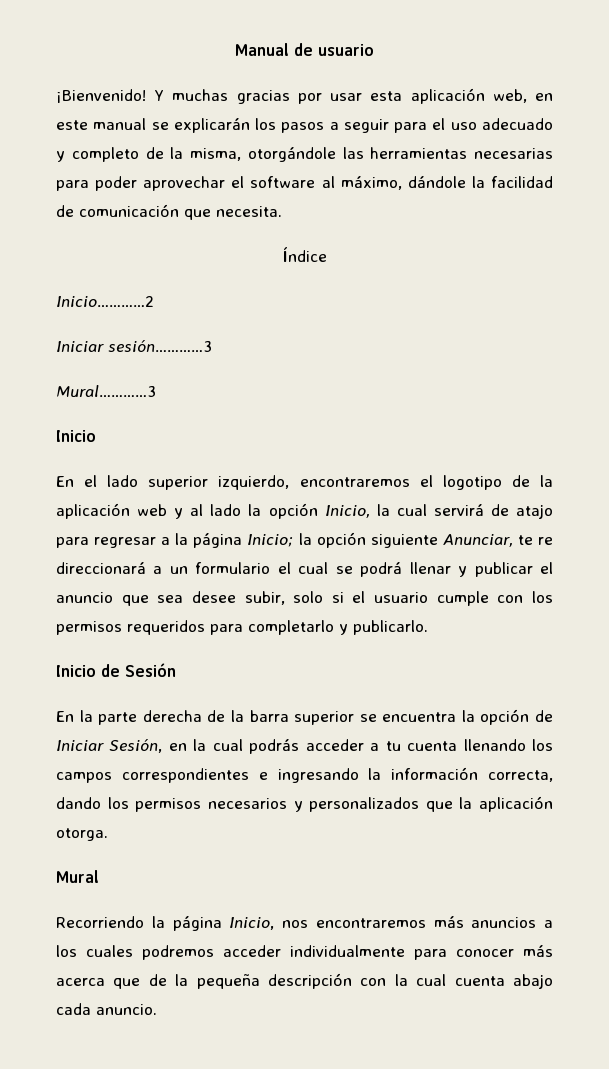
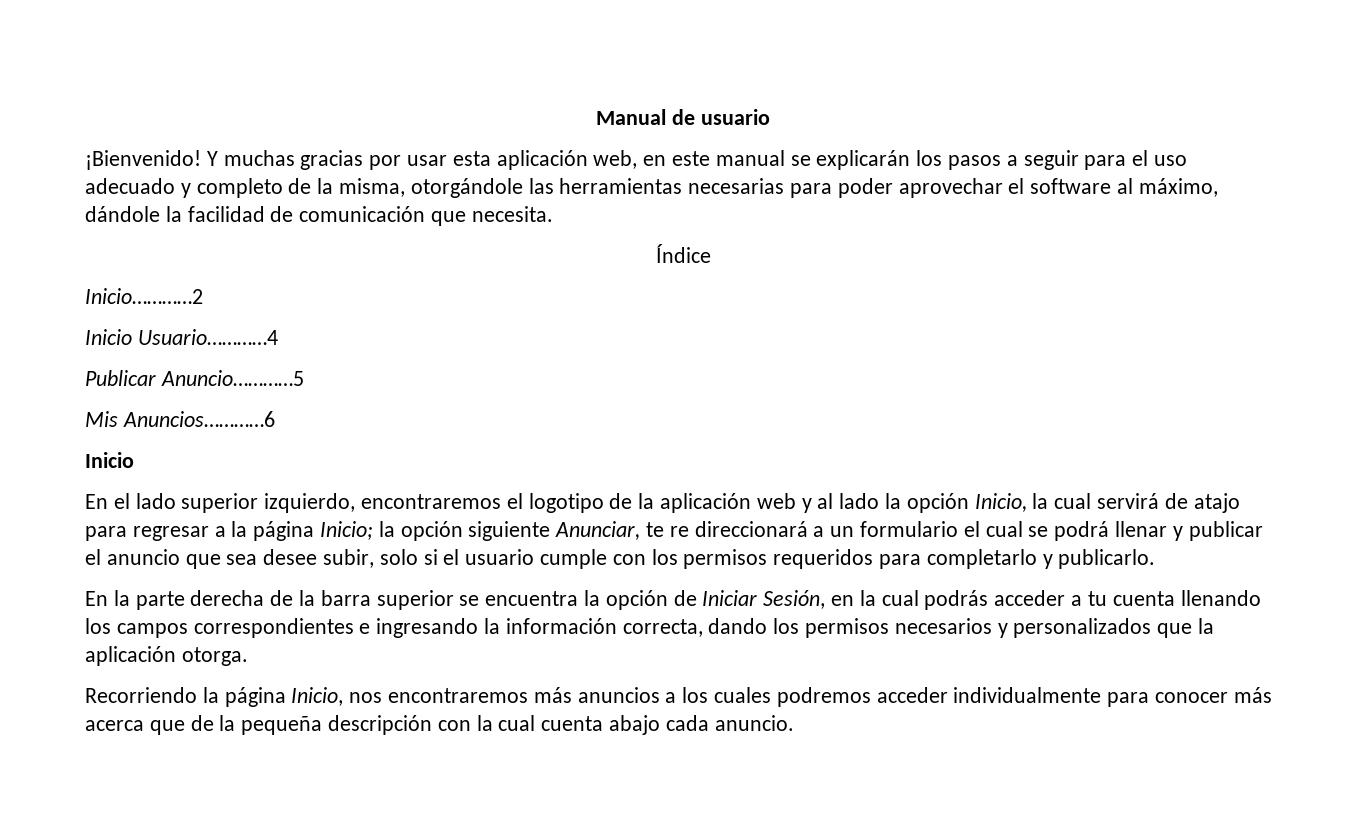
- Iniciar sesión…………3
- Mural…………3
+ Inicio Usuario…………4
+ Publicar Anuncio…………5
+ Mis Anuncios…………6
- Inicio de Sesión
- Mural

